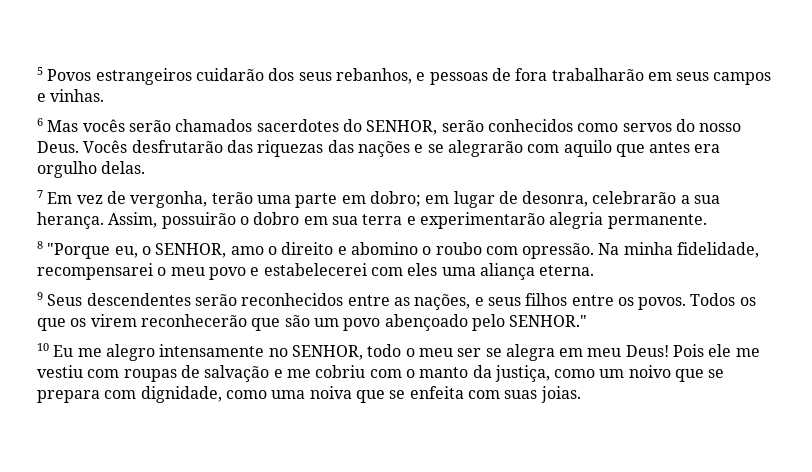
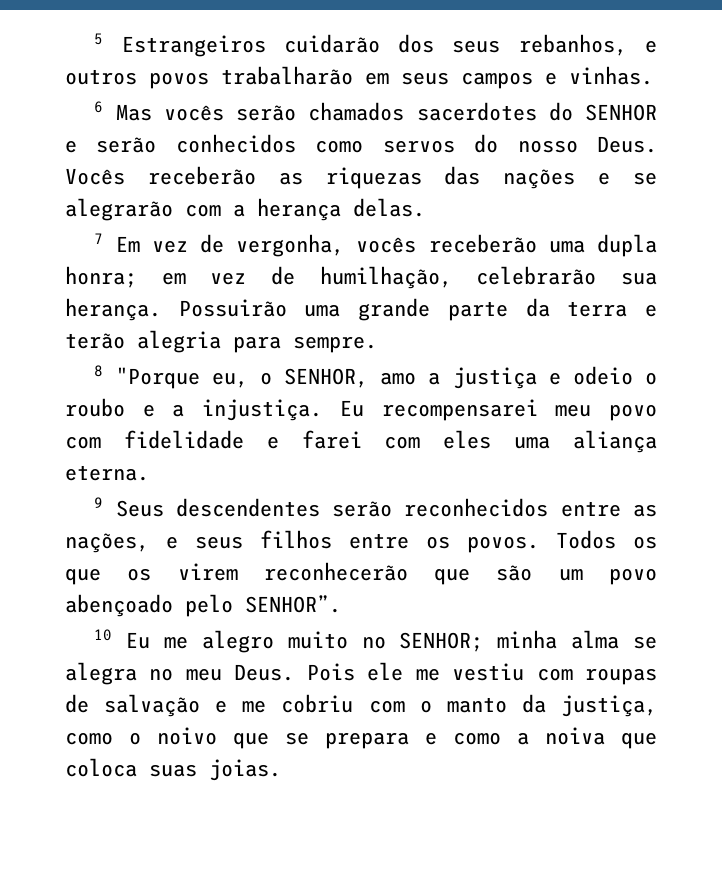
- 5 Povos estrangeiros cuidarão dos seus rebanhos, e pessoas de fora trabalharão em seus campos e vinhas.
+ 5 Estrangeiros cuidarão dos seus rebanhos, e outros povos trabalharão em seus campos e vinhas.
- 6 Mas vocês serão chamados sacerdotes do SENHOR, serão conhecidos como servos do nosso Deus.
+ 6 Mas vocês serão chamados sacerdotes do SENHOR e serão conhecidos como servos do nosso Deus.
- Vocês desfrutarão das riquezas das nações e se alegrarão com aquilo que antes era orgulho delas.
+ Vocês receberão as riquezas das nações e se alegrarão com a herança delas.
- 7 Em vez de vergonha, terão uma parte em dobro; em lugar de desonra, celebrarão a sua herança. Assim, possuirão o dobro em sua terra e experimentarão alegria permanente.
+ 7 Em vez de vergonha, vocês receberão uma dupla honra; em vez de humilhação, celebrarão sua herança. Possuirão uma grande parte da terra e terão alegria para sempre.
- 8 "Porque eu, o SENHOR, amo o direito e abomino o roubo com opressão. Na minha fidelidade, recompensarei o meu povo e estabelecerei com eles uma aliança eterna.
+ 8 "Porque eu, o SENHOR, amo a justiça e odeio o roubo e a injustiça. Eu recompensarei meu povo com fidelidade e farei com eles uma aliança eterna.
- Todos os que os virem reconhecerão que são um povo abençoado pelo SENHOR."
+ Todos os que os virem reconhecerão que são um povo abençoado pelo SENHOR”.
- 10 Eu me alegro intensamente no SENHOR, todo o meu ser se alegra em meu Deus!
+ 10 Eu me alegro muito no SENHOR; minha alma se alegra no meu Deus.
- Pois ele me vestiu com roupas de salvação e me cobriu com o manto da justiça, como um noivo que se prepara com dignidade, como uma noiva que se enfeita com suas joias.
+ Pois ele me vestiu com roupas de salvação e me cobriu com o manto da justiça, como o noivo que se prepara e como a noiva que coloca suas joias.

